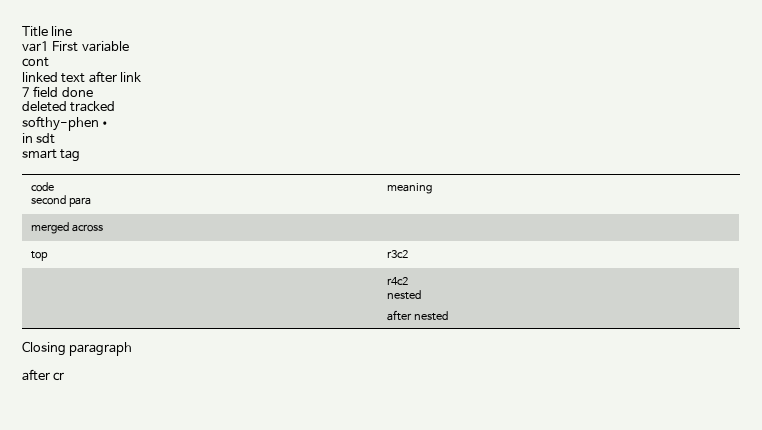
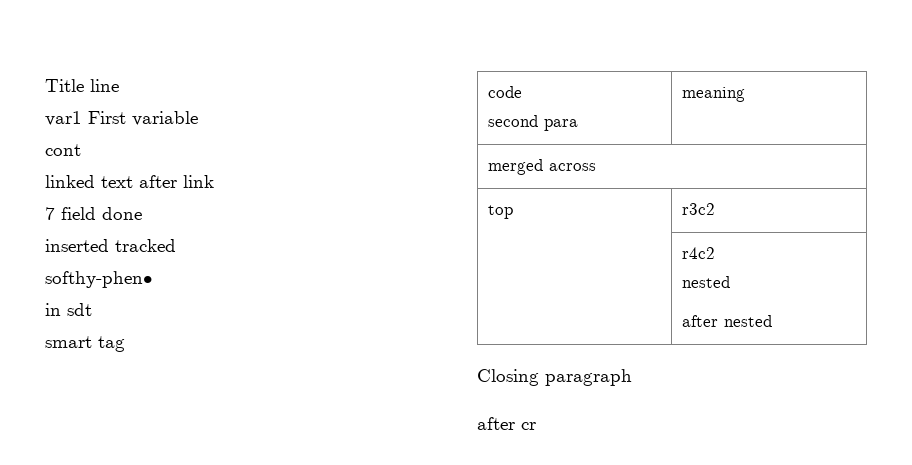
- deleted tracked
+ inserted tracked

